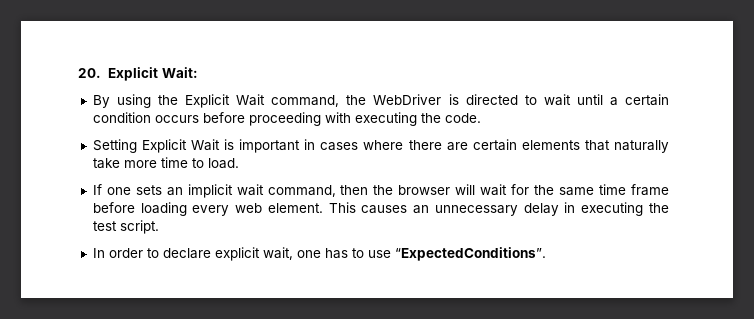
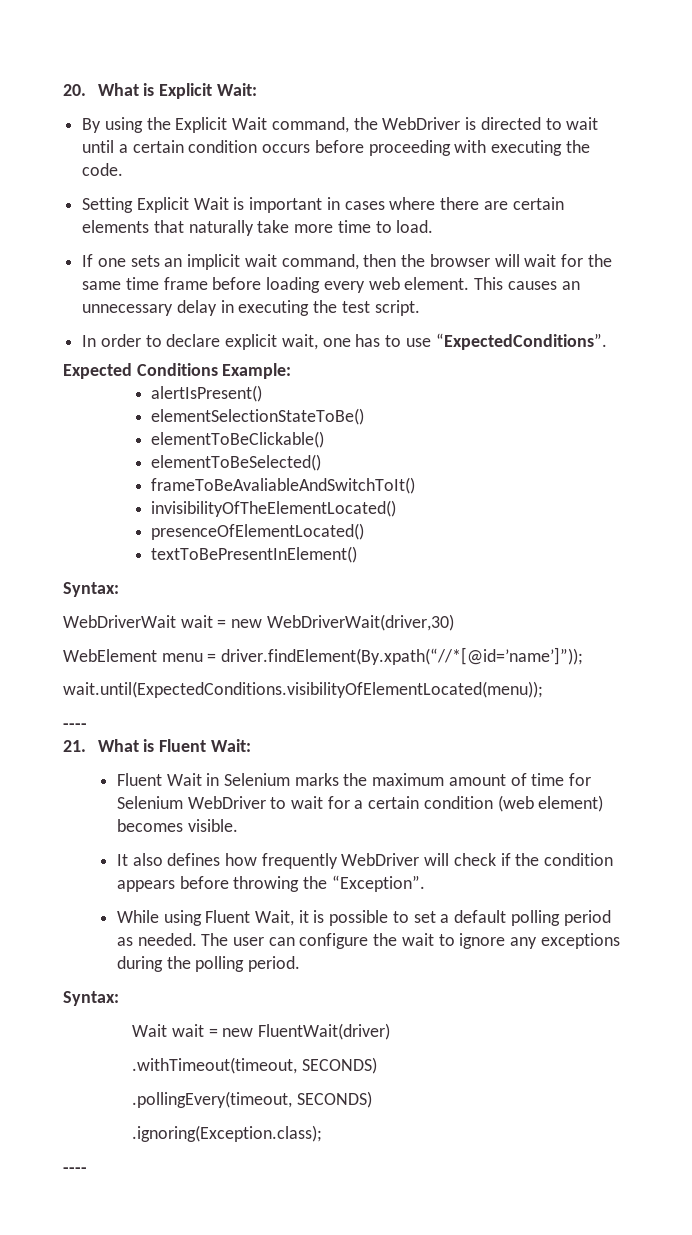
- 20. Explicit Wait:
+ 20. What is Explicit Wait:
+ Expected Conditions Example:
+ alertIsPresent()
+ elementSelectionStateToBe()
+ elementToBeClickable()
+ elementToBeSelected()
+ frameToBeAvaliableAndSwitchToIt()
+ invisibilityOfTheElementLocated()
+ presenceOfElementLocated()
+ textToBePresentInElement()
+ Syntax:
+ WebDriverWait wait = new WebDriverWait(driver,30)
+ WebElement menu = driver.findElement(By.xpath(“//*[@id=’name’]”));
+ wait.until(ExpectedConditions.visibilityOfElementLocated(menu));
+ ----
+ 21. What is Fluent Wait:
+ Fluent Wait in Selenium marks the maximum amount of time for Selenium WebDriver to wait for a certain condition (web element) becomes visible.
+ It also defines how frequently WebDriver will check if the condition appears before throwing the “Exception”.
+ While using Fluent Wait, it is possible to set a default polling period as needed. The user can configure the wait to ignore any exceptions during the polling period.
+ Syntax:
+ Wait wait = new FluentWait(driver)
+ .withTimeout(timeout, SECONDS)
+ .pollingEvery(timeout, SECONDS)
+ .ignoring(Exception.class);
+ ----

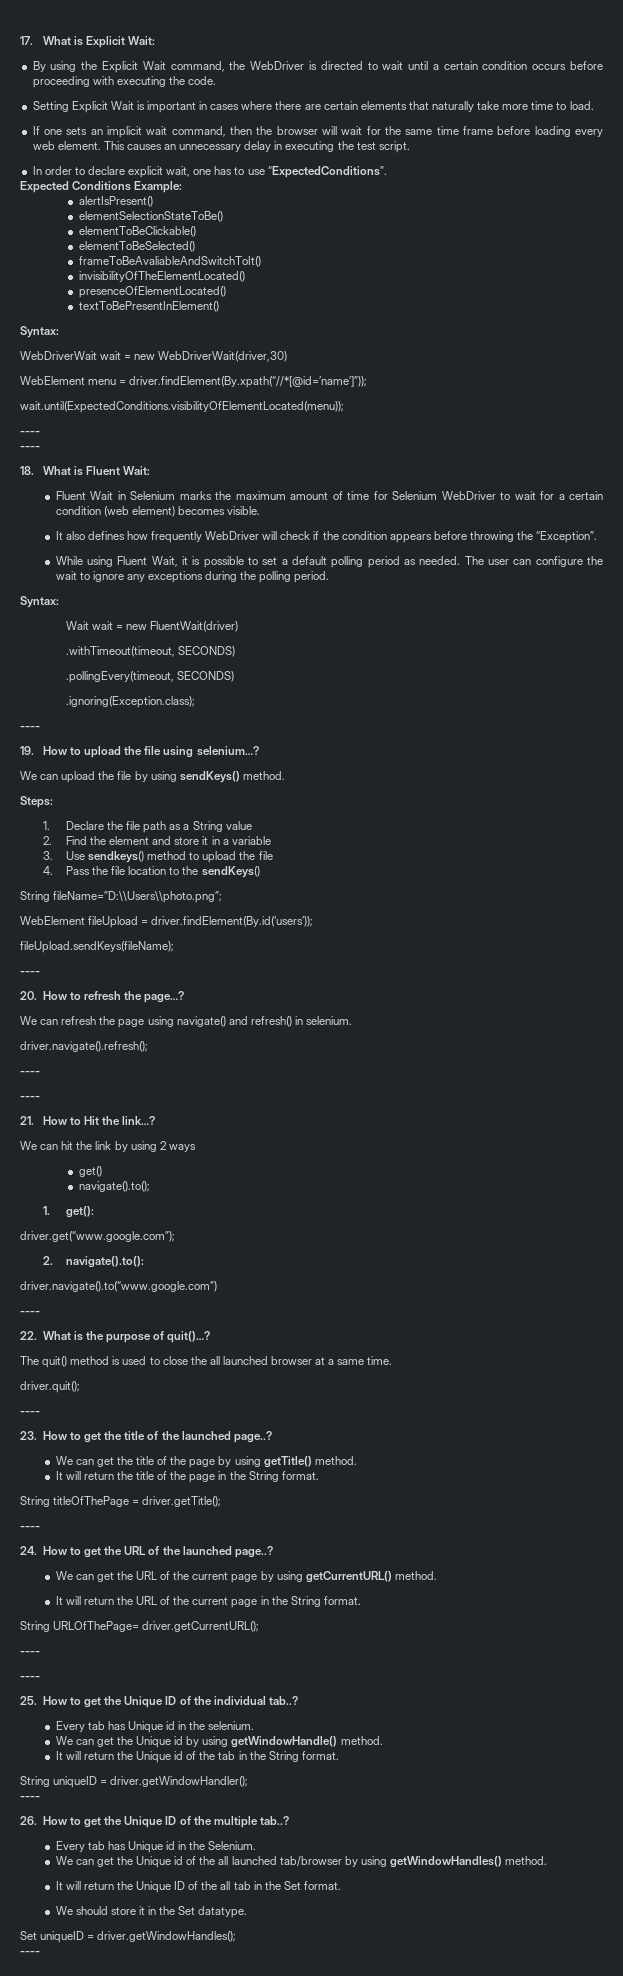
- 20. What is Explicit Wait:
+ 17. What is Explicit Wait:
  wait.until(ExpectedConditions.visibilityOfElementLocated(menu));
  ----
- 21. What is Fluent Wait:
+ ----
+ 18. What is Fluent Wait:
+ 19. How to upload the file using selenium…?
+ We can upload the file by using sendKeys() method.
+ Steps:
+ 1. Declare the file path as a String value
+ 2. Find the element and store it in a variable
+ 3. Use sendkeys() method to upload the file
+ 4. Pass the file location to the sendKeys()
+ String fileName=”D:\\Users\\photo.png”;
+ WebElement fileUpload = driver.findElement(By.id(‘users’));
+ fileUpload.sendKeys(fileName);
+ ----
+ 20. How to refresh the page…?
+ We can refresh the page using navigate() and refresh() in selenium.
+ driver.navigate().refresh();
+ ----
+ ----
+ 21. How to Hit the link…?
+ We can hit the link by using 2 ways
+ get()
+ navigate().to();
+ 1. get():
+ driver.get(“www.google.com”);
+ 2. navigate().to():
+ driver.navigate().to(“www.google.com”)
+ ----
+ 22. What is the purpose of quit()…?
+ The quit() method is used to close the all launched browser at a same time.
+ driver.quit();
+ ----
+ 23. How to get the title of the launched page..?
+ We can get the title of the page by using getTitle() method.
+ It will return the title of the page in the String format.
+ String titleOfThePage = driver.getTitle();
+ ----
+ 24. How to get the URL of the launched page..?
+ We can get the URL of the current page by using getCurrentURL() method.
+ It will return the URL of the current page in the String format.
+ String URLOfThePage= driver.getCurrentURL();
+ ----
+ ----
+ 25. How to get the Unique ID of the individual tab..?
+ Every tab has Unique id in the selenium.
+ We can get the Unique id by using getWindowHandle() method.
+ It will return the Unique id of the tab in the String format.
+ String uniqueID = driver.getWindowHandler();
+ ----
+ 26. How to get the Unique ID of the multiple tab..?
+ Every tab has Unique id in the Selenium.
+ We can get the Unique id of the all launched tab/browser by using getWindowHandles() method.
+ It will return the Unique ID of the all tab in the Set format.
+ We should store it in the Set datatype.
+ Set uniqueID = driver.getWindowHandles();
+ ----

